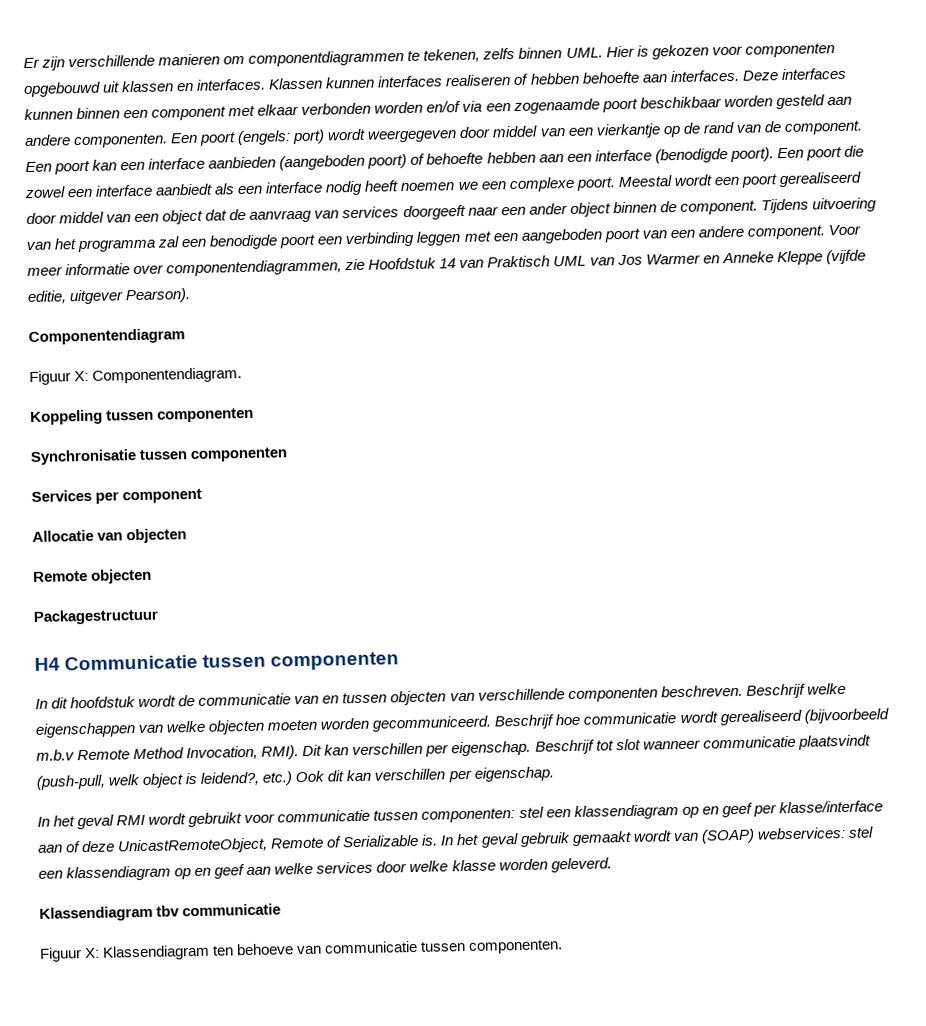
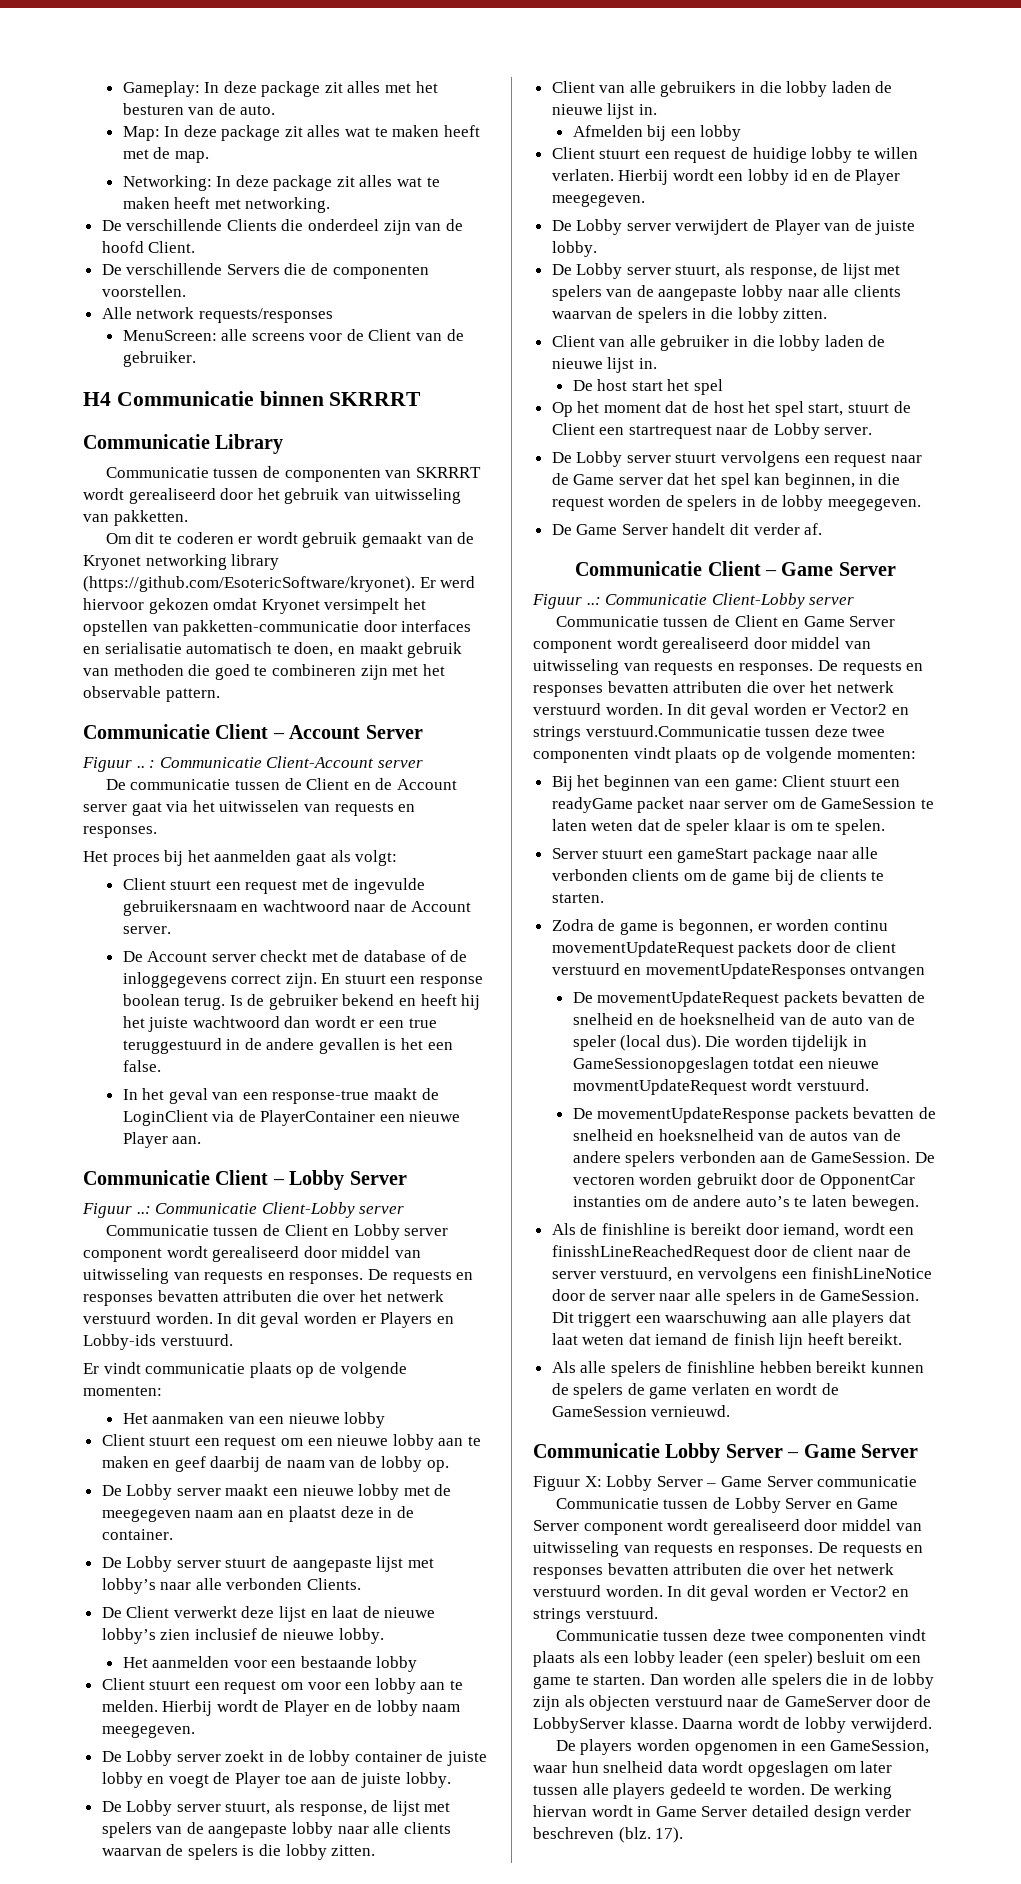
- Er zijn verschillende manieren om componentdiagrammen te tekenen, zelfs binnen UML. Hier is gekozen voor componenten opgebouwd uit klassen en interfaces. Klassen kunnen interfaces realiseren of hebben behoefte aan interfaces. Deze interfaces kunnen binnen een component met elkaar verbonden worden en/of via een zogenaamde poort beschikbaar worden gesteld aan andere componenten. Een poort (engels: port) wordt weergegeven door middel van een vierkantje op de rand van de component. Een poort kan een interface aanbieden (aangeboden poort) of behoefte hebben aan een interface (benodigde poort). Een poort die zowel een interface aanbiedt als een interface nodig heeft noemen we een complexe poort. Meestal wordt een poort gerealiseerd door middel van een object dat de aanvraag van services doorgeeft naar een ander object binnen de component. Tijdens uitvoering van het programma zal een benodigde poort een verbinding leggen met een aangeboden poort van een andere component. Voor meer informatie over componentendiagrammen, zie Hoofdstuk 14 van Praktisch UML van Jos Warmer en Anneke Kleppe (vijfde editie, uitgever Pearson).
- Componentendiagram
- Figuur X: Componentendiagram.
- Koppeling tussen componenten
- Synchronisatie tussen componenten
- Services per component
- Allocatie van objecten
- Remote objecten
- Packagestructuur
- H4 Communicatie tussen componenten
- In dit hoofdstuk wordt de communicatie van en tussen objecten van verschillende componenten beschreven. Beschrijf welke eigenschappen van welke objecten moeten worden gecommuniceerd. Beschrijf hoe communicatie wordt gerealiseerd (bijvoorbeeld m.b.v Remote Method Invocation, RMI). Dit kan verschillen per eigenschap. Beschrijf tot slot wanneer communicatie plaatsvindt (push-pull, welk object is leidend?, etc.) Ook dit kan verschillen per eigenschap.
- In het geval RMI wordt gebruikt voor communicatie tussen componenten: stel een klassendiagram op en geef per klasse/interface aan of deze UnicastRemoteObject, Remote of Serializable is. In het geval gebruik gemaakt wordt van (SOAP) webservices: stel een klassendiagram op en geef aan welke services door welke klasse worden geleverd.
- Klassendiagram tbv communicatie
- Figuur X: Klassendiagram ten behoeve van communicatie tussen componenten.
+ Gameplay: In deze package zit alles met het besturen van de auto.
+ Map: In deze package zit alles wat te maken heeft met de map.
+ Networking: In deze package zit alles wat te maken heeft met networking.
+ De verschillende Clients die onderdeel zijn van de hoofd Client.
+ De verschillende Servers die de componenten voorstellen.
+ Alle network requests/responses
+ MenuScreen: alle screens voor de Client van de gebruiker.
+ H4 Communicatie binnen SKRRRT
+ Communicatie Library
+ Communicatie tussen de componenten van SKRRRT wordt gerealiseerd door het gebruik van uitwisseling van pakketten.
+ Om dit te coderen er wordt gebruik gemaakt van de Kryonet networking library (https://github.com/EsotericSoftware/kryonet). Er werd hiervoor gekozen omdat Kryonet versimpelt het opstellen van pakketten-communicatie door interfaces en serialisatie automatisch te doen, en maakt gebruik van methoden die goed te combineren zijn met het observable pattern.
+ Communicatie Client – Account Server
+ Figuur .. : Communicatie Client-Account server
+ De communicatie tussen de Client en de Account server gaat via het uitwisselen van requests en responses.
+ Het proces bij het aanmelden gaat als volgt:
+ Client stuurt een request met de ingevulde gebruikersnaam en wachtwoord naar de Account server.
+ De Account server checkt met de database of de inloggegevens correct zijn. En stuurt een response boolean terug. Is de gebruiker bekend en heeft hij het juiste wachtwoord dan wordt er een true teruggestuurd in de andere gevallen is het een false.
+ In het geval van een response-true maakt de LoginClient via de PlayerContainer een nieuwe Player aan.
+ Communicatie Client – Lobby Server
+ Figuur ..: Communicatie Client-Lobby server
+ Communicatie tussen de Client en Lobby server component wordt gerealiseerd door middel van uitwisseling van requests en responses. De requests en responses bevatten attributen die over het netwerk verstuurd worden. In dit geval worden er Players en Lobby-ids verstuurd.
+ Er vindt communicatie plaats op de volgende momenten:
+ Het aanmaken van een nieuwe lobby
+ Client stuurt een request om een nieuwe lobby aan te maken en geef daarbij de naam van de lobby op.
+ De Lobby server maakt een nieuwe lobby met de meegegeven naam aan en plaatst deze in de container.
+ De Lobby server stuurt de aangepaste lijst met lobby’s naar alle verbonden Clients.
+ De Client verwerkt deze lijst en laat de nieuwe lobby’s zien inclusief de nieuwe lobby.
+ Het aanmelden voor een bestaande lobby
+ Client stuurt een request om voor een lobby aan te melden. Hierbij wordt de Player en de lobby naam meegegeven.
+ De Lobby server zoekt in de lobby container de juiste lobby en voegt de Player toe aan de juiste lobby.
+ De Lobby server stuurt, als response, de lijst met spelers van de aangepaste lobby naar alle clients waarvan de spelers is die lobby zitten.
+ Client van alle gebruikers in die lobby laden de nieuwe lijst in.
+ Afmelden bij een lobby
+ Client stuurt een request de huidige lobby te willen verlaten. Hierbij wordt een lobby id en de Player meegegeven.
+ De Lobby server verwijdert de Player van de juiste lobby.
+ De Lobby server stuurt, als response, de lijst met spelers van de aangepaste lobby naar alle clients waarvan de spelers in die lobby zitten.
+ Client van alle gebruiker in die lobby laden de nieuwe lijst in.
+ De host start het spel
+ Op het moment dat de host het spel start, stuurt de Client een startrequest naar de Lobby server.
+ De Lobby server stuurt vervolgens een request naar de Game server dat het spel kan beginnen, in die request worden de spelers in de lobby meegegeven.
+ De Game Server handelt dit verder af.
+ Communicatie Client – Game Server
+ Figuur ..: Communicatie Client-Lobby server
+ Communicatie tussen de Client en Game Server component wordt gerealiseerd door middel van uitwisseling van requests en responses. De requests en responses bevatten attributen die over het netwerk verstuurd worden. In dit geval worden er Vector2 en strings verstuurd.Communicatie tussen deze twee componenten vindt plaats op de volgende momenten:
+ Bij het beginnen van een game: Client stuurt een readyGame packet naar server om de GameSession te laten weten dat de speler klaar is om te spelen.
+ Server stuurt een gameStart package naar alle verbonden clients om de game bij de clients te starten.
+ Zodra de game is begonnen, er worden continu movementUpdateRequest packets door de client verstuurd en movementUpdateResponses ontvangen
+ De movementUpdateRequest packets bevatten de snelheid en de hoeksnelheid van de auto van de speler (local dus). Die worden tijdelijk in GameSessionopgeslagen totdat een nieuwe movmentUpdateRequest wordt verstuurd.
+ De movementUpdateResponse packets bevatten de snelheid en hoeksnelheid van de autos van de andere spelers verbonden aan de GameSession. De vectoren worden gebruikt door de OpponentCar instanties om de andere auto’s te laten bewegen.
+ Als de finishline is bereikt door iemand, wordt een finisshLineReachedRequest door de client naar de server verstuurd, en vervolgens een finishLineNotice door de server naar alle spelers in de GameSession. Dit triggert een waarschuwing aan alle players dat laat weten dat iemand de finish lijn heeft bereikt.
+ Als alle spelers de finishline hebben bereikt kunnen de spelers de game verlaten en wordt de GameSession vernieuwd.
+ Communicatie Lobby Server – Game Server
+ Figuur X: Lobby Server – Game Server communicatie
+ Communicatie tussen de Lobby Server en Game Server component wordt gerealiseerd door middel van uitwisseling van requests en responses. De requests en responses bevatten attributen die over het netwerk verstuurd worden. In dit geval worden er Vector2 en strings verstuurd.
+ Communicatie tussen deze twee componenten vindt plaats als een lobby leader (een speler) besluit om een game te starten. Dan worden alle spelers die in de lobby zijn als objecten verstuurd naar de GameServer door de LobbyServer klasse. Daarna wordt de lobby verwijderd.
+ De players worden opgenomen in een GameSession, waar hun snelheid data wordt opgeslagen om later tussen alle players gedeeld te worden. De werking hiervan wordt in Game Server detailed design verder beschreven (blz. 17).

